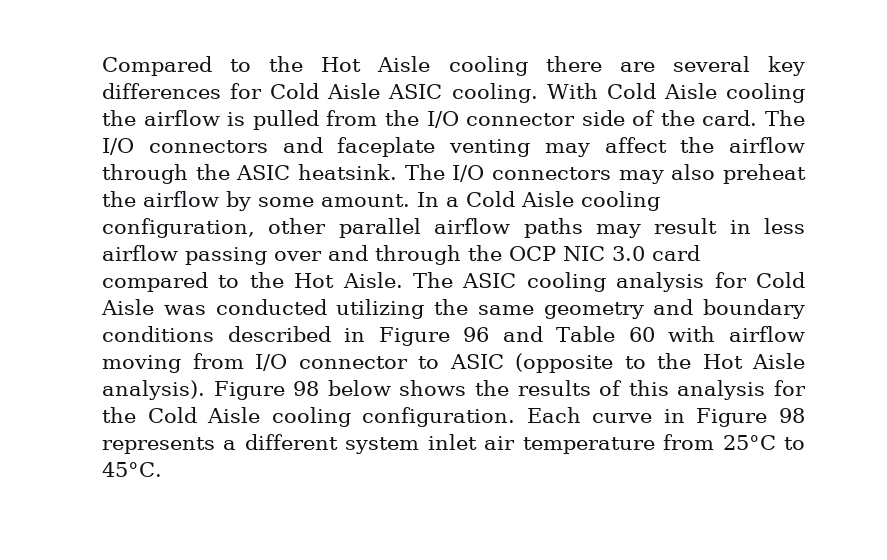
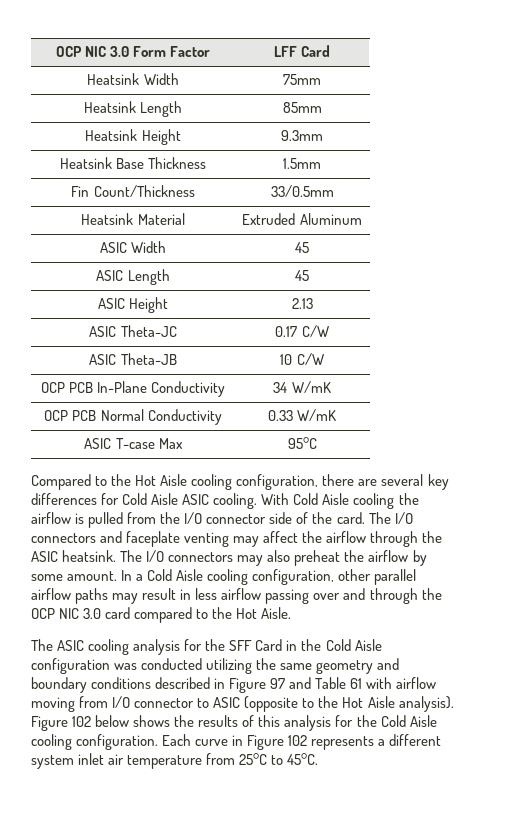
+ OCP NIC 3.0 Form Factor | LFF Card
+ Heatsink Width | 75mm
+ Heatsink Length | 85mm
+ Heatsink Height | 9.3mm
+ Heatsink Base Thickness | 1.5mm
+ Fin Count/Thickness | 33/0.5mm
+ Heatsink Material | Extruded Aluminum
+ ASIC Width | 45
+ ASIC Length | 45
+ ASIC Height | 2.13
+ ASIC Theta-JC | 0.17 C/W
+ ASIC Theta-JB | 10 C/W
+ OCP PCB In-Plane Conductivity | 34 W/mK
+ OCP PCB Normal Conductivity | 0.33 W/mK
+ ASIC T-case Max | 95°C
- Compared to the Hot Aisle cooling there are several key differences for Cold Aisle ASIC cooling.
+ Compared to the Hot Aisle cooling configuration, there are several key differences for Cold Aisle ASIC cooling.
- In a Cold Aisle cooling configuration, other parallel airflow paths may result in less airflow passing over and through the OCP NIC 3.0 card compared to the Hot Aisle. The ASIC cooling analysis for Cold Aisle was conducted utilizing the same geometry and boundary conditions described in Figure 96 and Table 60 with airflow moving from I/O connector to ASIC (opposite to the Hot Aisle analysis).
+ In a Cold Aisle cooling configuration, other parallel airflow paths may result in less airflow passing over and through the OCP NIC 3.0 card compared to the Hot Aisle.
+ The ASIC cooling analysis for the SFF Card in the Cold Aisle configuration was conducted utilizing the same geometry and boundary conditions described in Figure 97 and Table 61 with airflow moving from I/O connector to ASIC (opposite to the Hot Aisle analysis).
- Figure 98 below shows the results of this analysis for the Cold Aisle cooling configuration.
+ Figure 102 below shows the results of this analysis for the Cold Aisle cooling configuration.
- Each curve in Figure 98 represents a different system inlet air temperature from 25°C to 45°C.
+ Each curve in Figure 102 represents a different system inlet air temperature from 25°C to 45°C.

